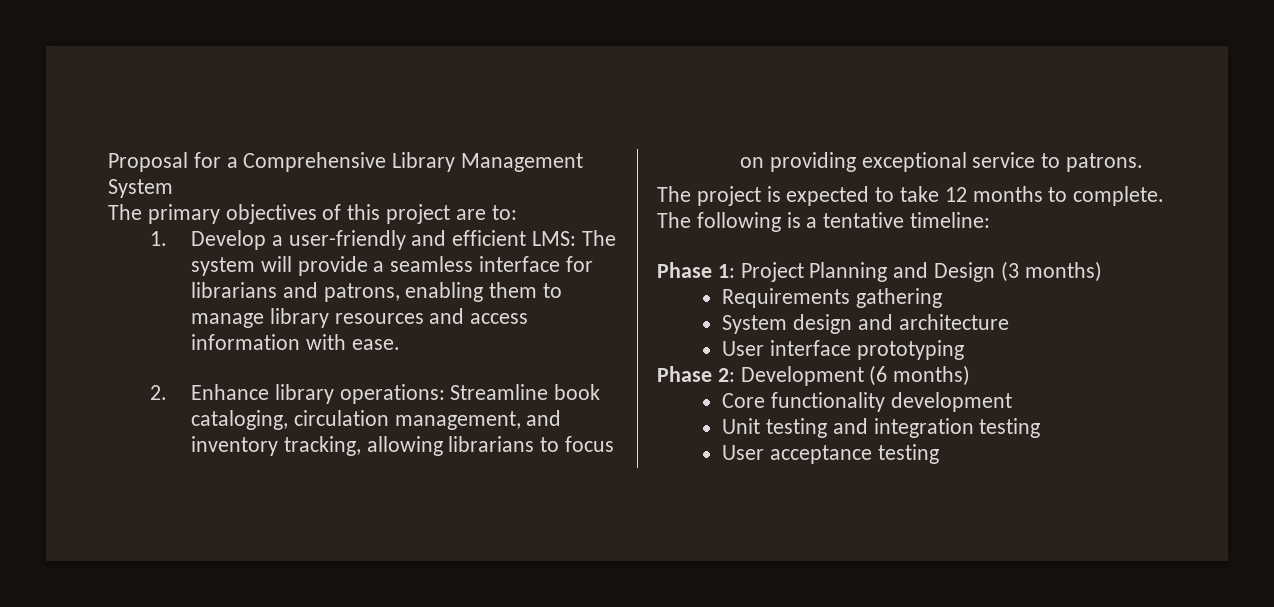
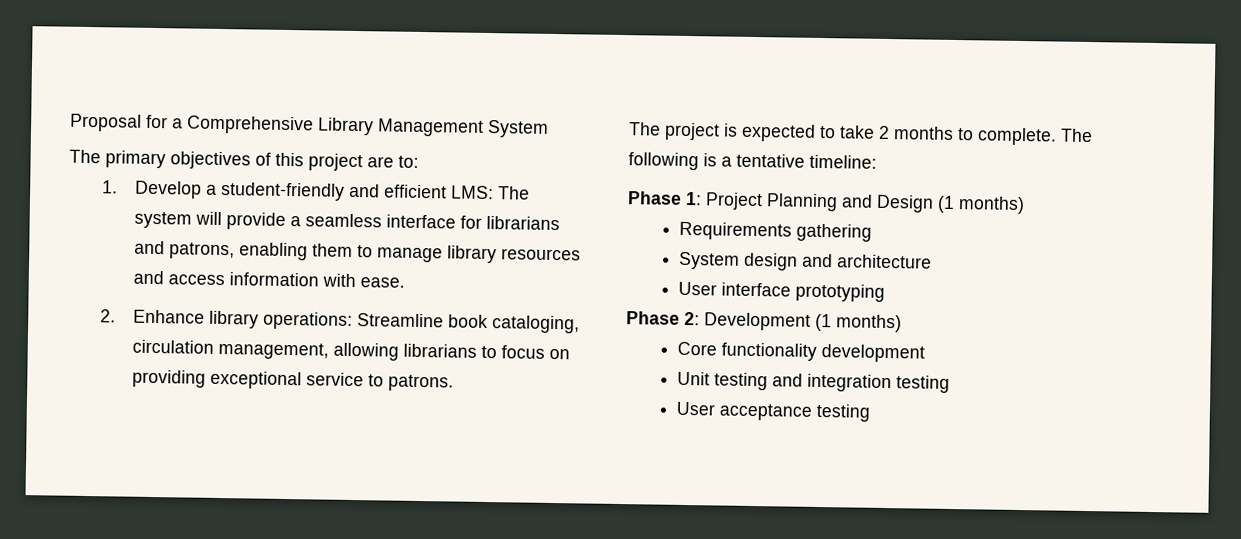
- 1. Develop a user-friendly and efficient LMS: The system will provide a seamless interface for librarians and patrons, enabling them to manage library resources and access information with ease.
+ 1. Develop a student-friendly and efficient LMS: The system will provide a seamless interface for librarians and patrons, enabling them to manage library resources and access information with ease.
- 2. Enhance library operations: Streamline book cataloging, circulation management, and inventory tracking, allowing librarians to focus on providing exceptional service to patrons.
+ 2. Enhance library operations: Streamline book cataloging, circulation management, allowing librarians to focus on providing exceptional service to patrons.
- The project is expected to take 12 months to complete.
+ The project is expected to take 2 months to complete.
- Phase 1: Project Planning and Design (3 months)
+ Phase 1: Project Planning and Design (1 months)
- Phase 2: Development (6 months)
+ Phase 2: Development (1 months)

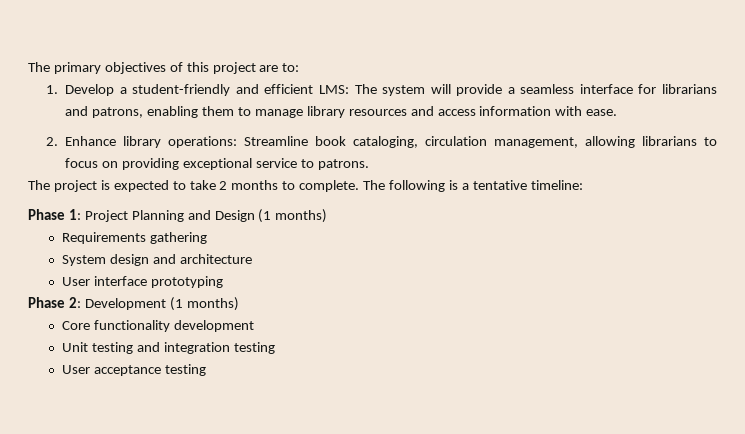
- Proposal for a Comprehensive Library Management System

